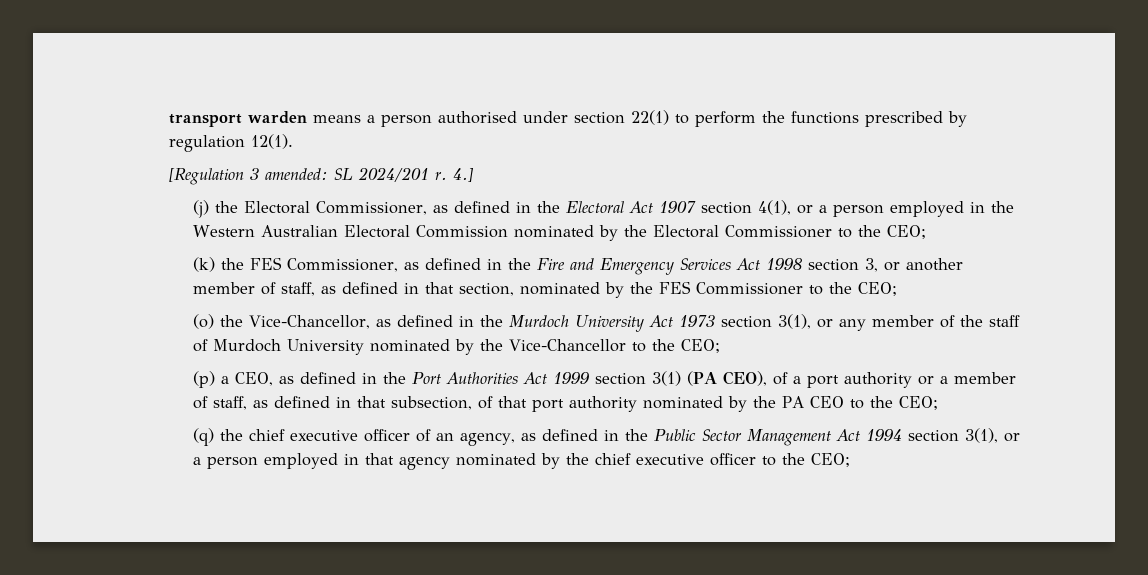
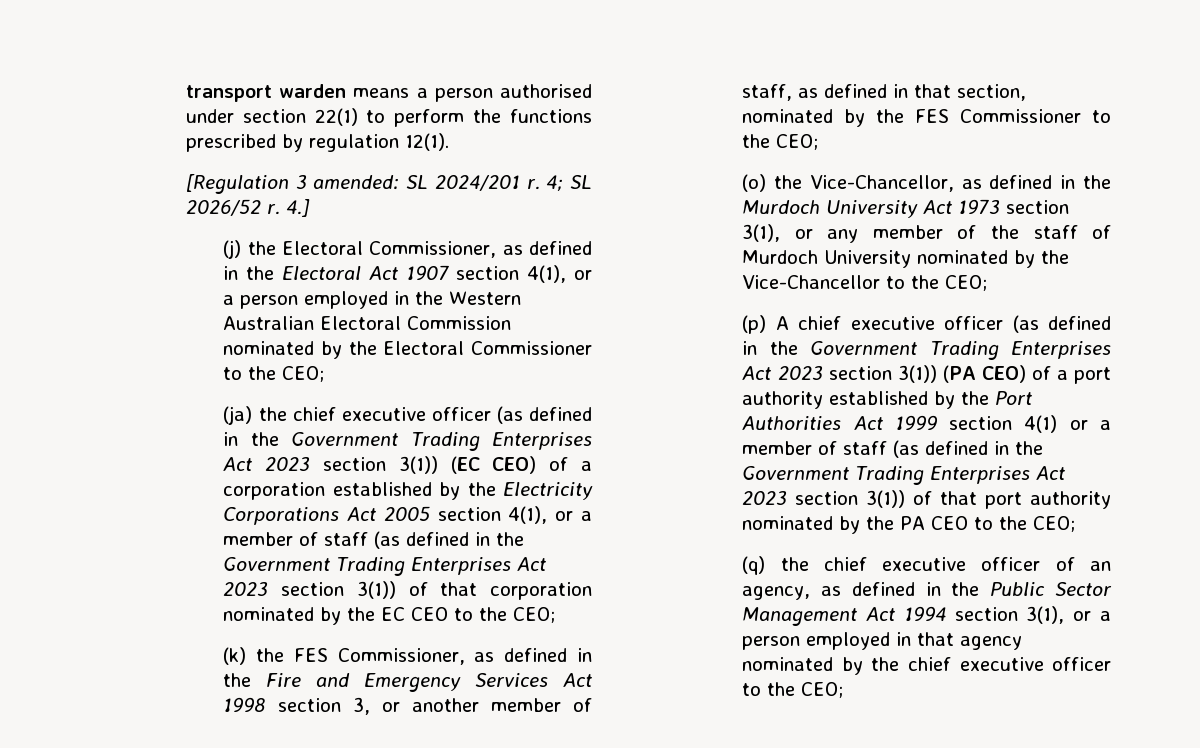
+ 4; SL 2026/52 r.
+ (ja) the chief executive officer (as defined in the Government Trading Enterprises Act 2023 section 3(1)) (EC CEO) of a corporation established by the Electricity Corporations Act 2005 section 4(1), or a member of staff (as defined in the Government Trading Enterprises Act 2023 section 3(1)) of that corporation nominated by the EC CEO to the CEO;
- (p) a CEO, as defined in the Port Authorities Act 1999 section 3(1) (PA CEO), of a port authority or a member of staff, as defined in that subsection, of that port authority nominated by the PA CEO to the CEO;
+ (p) A chief executive officer (as defined in the Government Trading Enterprises Act 2023 section 3(1)) (PA CEO) of a port authority established by the Port Authorities Act 1999 section 4(1) or a member of staff (as defined in the Government Trading Enterprises Act 2023 section 3(1)) of that port authority nominated by the PA CEO to the CEO;

